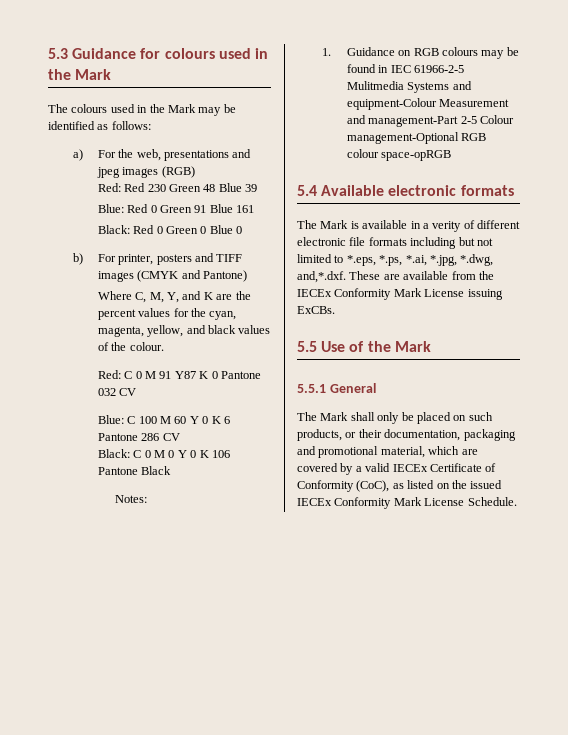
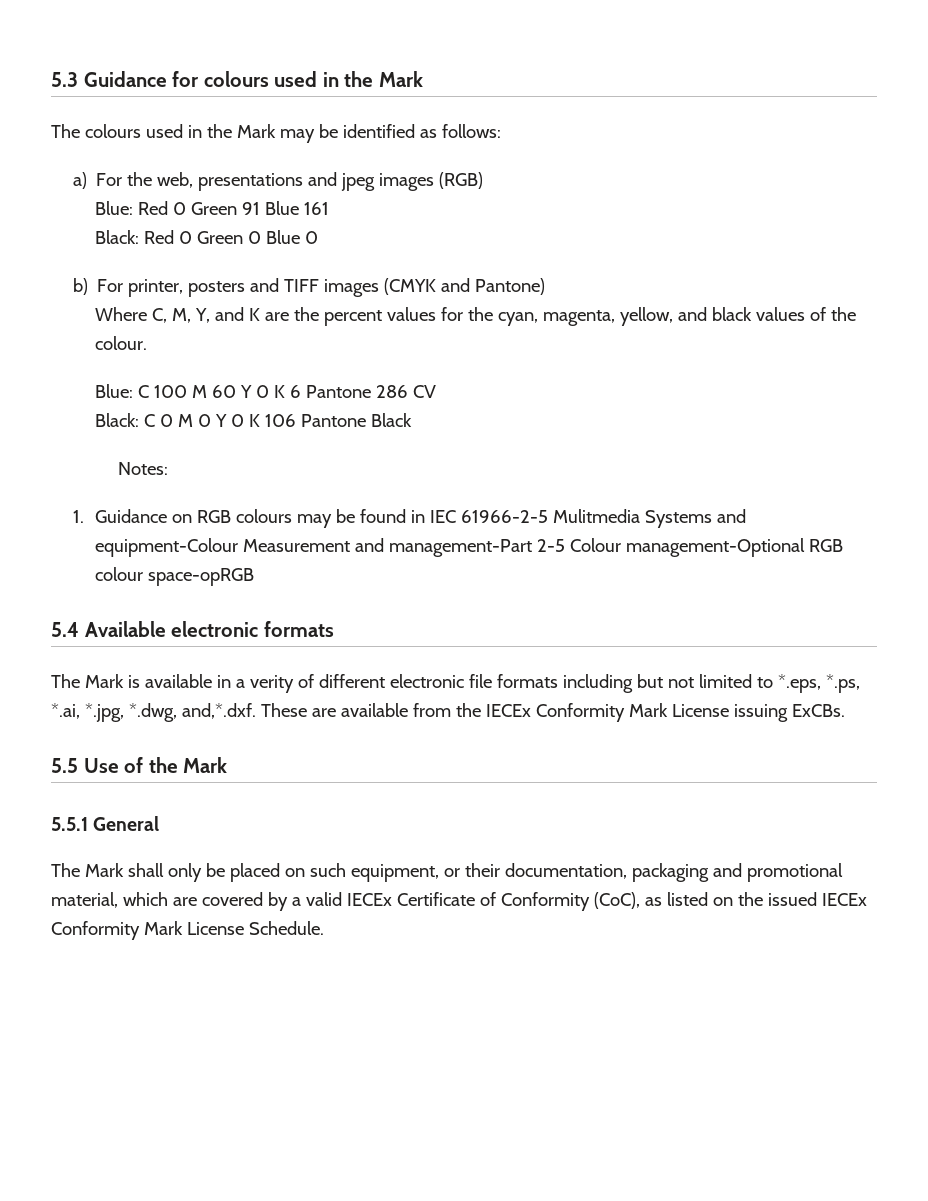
- Red: Red 230 Green 48 Blue 39
- Red: C 0 M 91 Y87 K 0 Pantone 032 CV
- The Mark shall only be placed on such products, or their documentation, packaging and promotional material, which are covered by a valid IECEx Certificate of Conformity (CoC), as listed on the issued IECEx Conformity Mark License Schedule.
+ The Mark shall only be placed on such equipment, or their documentation, packaging and promotional material, which are covered by a valid IECEx Certificate of Conformity (CoC), as listed on the issued IECEx Conformity Mark License Schedule.

